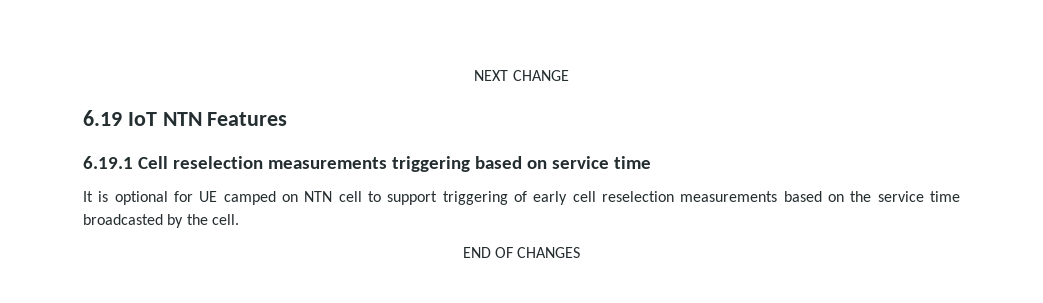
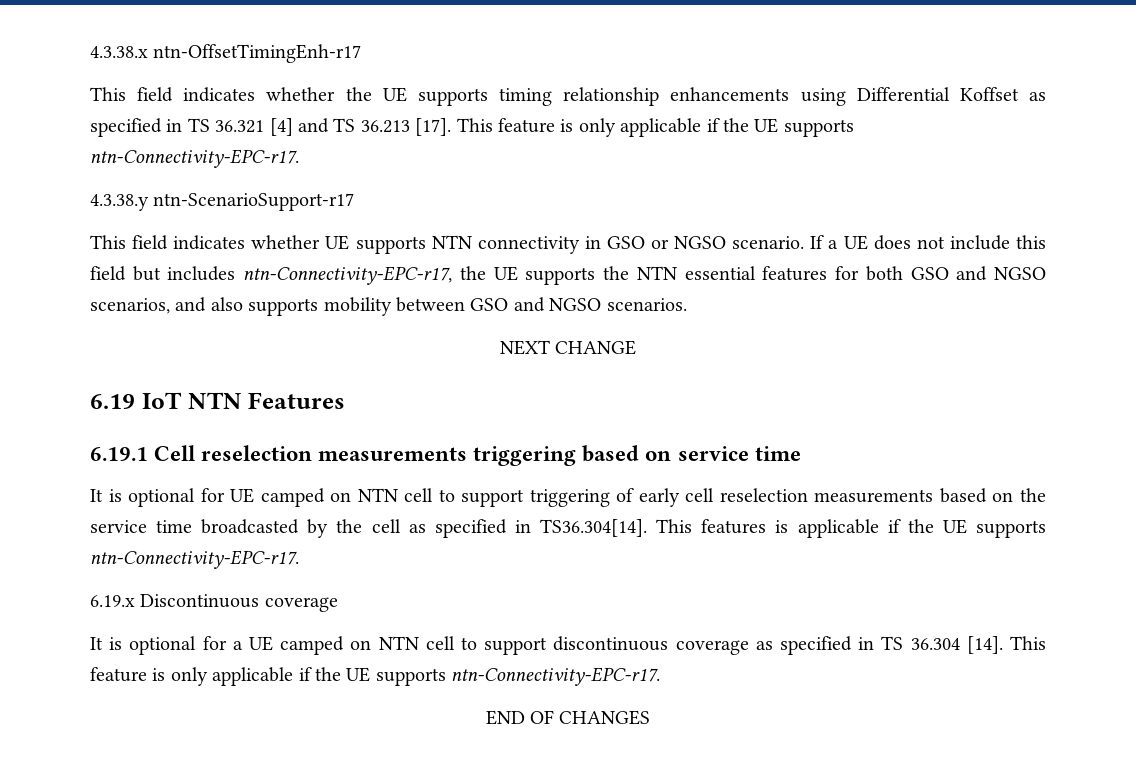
+ 4.3.38.x ntn-OffsetTimingEnh-r17
+ This field indicates whether the UE supports timing relationship enhancements using Differential Koffset as specified in TS 36.321 [4] and TS 36.213 [17]. This feature is only applicable if the UE supports ntn-Connectivity-EPC-r17.
+ 4.3.38.y ntn-ScenarioSupport-r17
+ This field indicates whether UE supports NTN connectivity in GSO or NGSO scenario. If a UE does not include this field but includes ntn-Connectivity-EPC-r17, the UE supports the NTN essential features for both GSO and NGSO scenarios, and also supports mobility between GSO and NGSO scenarios.
- It is optional for UE camped on NTN cell to support triggering of early cell reselection measurements based on the service time broadcasted by the cell.
+ It is optional for UE camped on NTN cell to support triggering of early cell reselection measurements based on the service time broadcasted by the cell as specified in TS36.304[14]. This features is applicable if the UE supports ntn-Connectivity-EPC-r17.
+ 6.19.x Discontinuous coverage
+ It is optional for a UE camped on NTN cell to support discontinuous coverage as specified in TS 36.304 [14]. This feature is only applicable if the UE supports ntn-Connectivity-EPC-r17.

